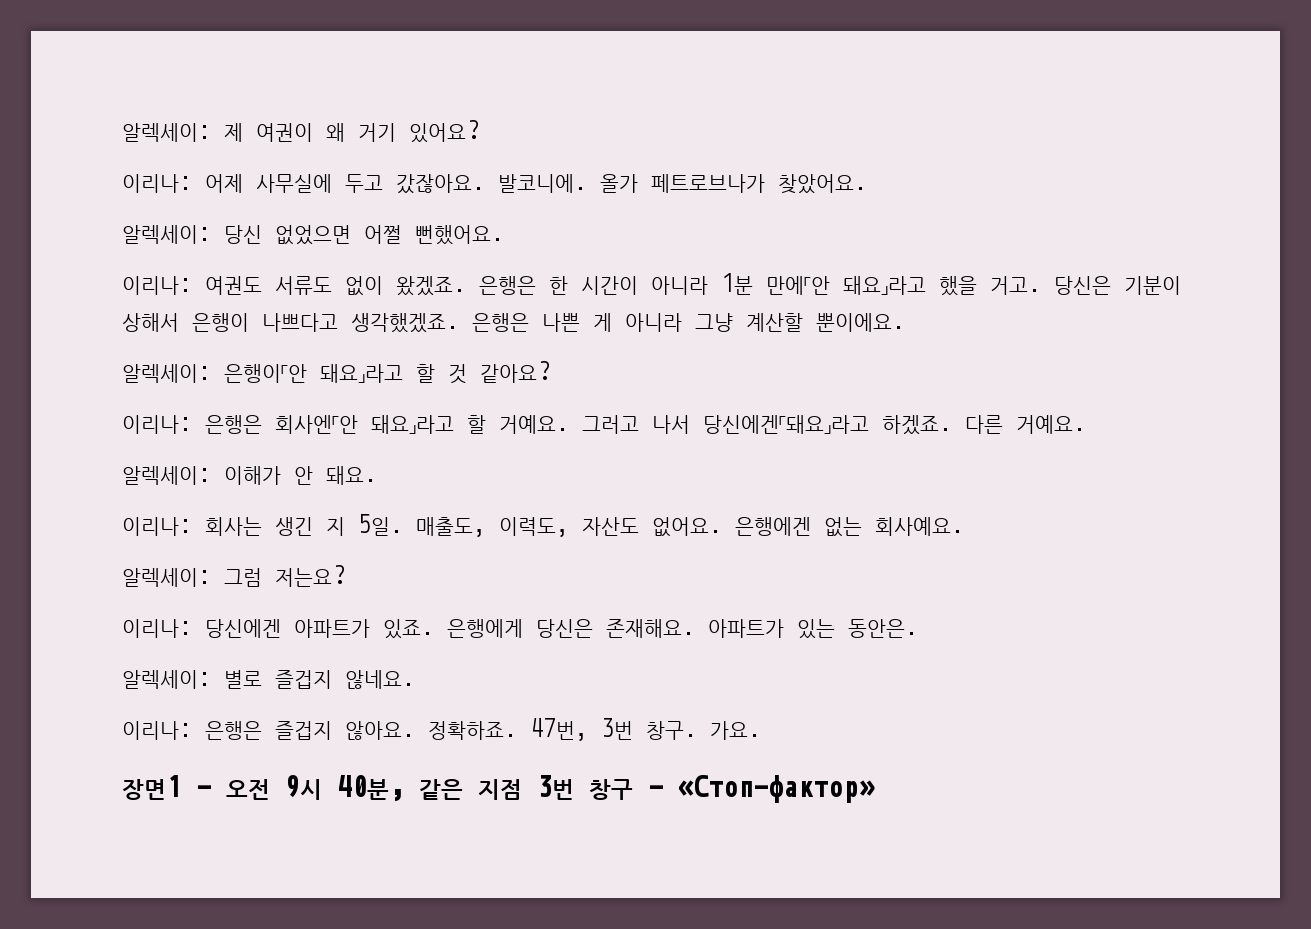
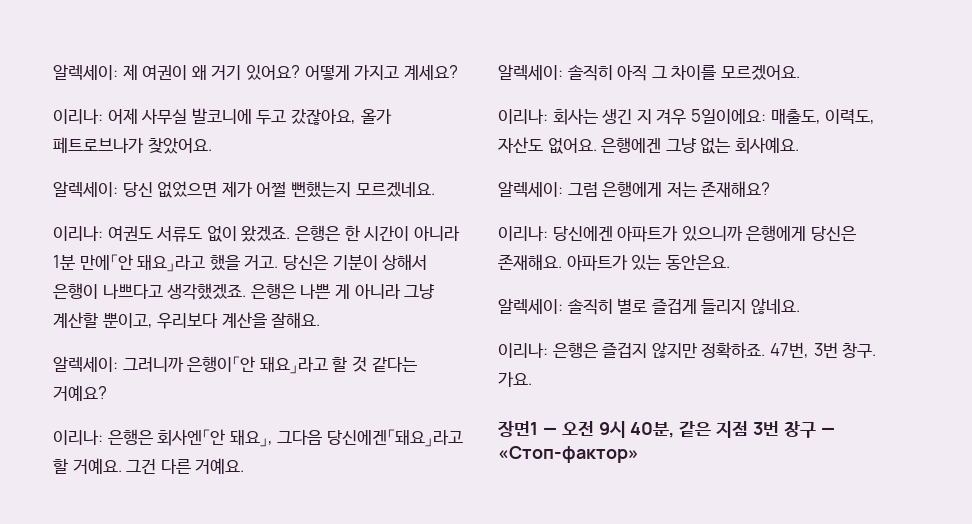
+ 어떻게 가지고 계세요?
- 이리나: 어제 사무실에 두고 갔잖아요. 발코니에. 올가 페트로브나가 찾았어요.
+ 이리나: 어제 사무실 발코니에 두고 갔잖아요, 올가 페트로브나가 찾았어요.
- 알렉세이: 당신 없었으면 어쩔 뻔했어요.
+ 알렉세이: 당신 없었으면 제가 어쩔 뻔했는지 모르겠네요.
- 은행은 나쁜 게 아니라 그냥 계산할 뿐이에요.
- 알렉세이: 은행이「안 돼요」라고 할 것 같아요?
+ 은행은 나쁜 게 아니라 그냥 계산할 뿐이고, 우리보다 계산을 잘해요.
+ 알렉세이: 그러니까 은행이「안 돼요」라고 할 것 같다는 거예요?
- 이리나: 은행은 회사엔「안 돼요」라고 할 거예요. 그러고 나서 당신에겐「돼요」라고 하겠죠. 다른 거예요.
+ 이리나: 은행은 회사엔「안 돼요」, 그다음 당신에겐「돼요」라고 할 거예요. 그건 다른 거예요.
- 알렉세이: 이해가 안 돼요.
+ 알렉세이: 솔직히 아직 그 차이를 모르겠어요.
- 이리나: 회사는 생긴 지 5일. 매출도, 이력도, 자산도 없어요.
+ 이리나: 회사는 생긴 지 겨우 5일이에요: 매출도, 이력도, 자산도 없어요.
- 은행에겐 없는 회사예요.
+ 은행에겐 그냥 없는 회사예요.
- 알렉세이: 그럼 저는요?
+ 알렉세이: 그럼 은행에게 저는 존재해요?
- 이리나: 당신에겐 아파트가 있죠. 은행에게 당신은 존재해요.
+ 이리나: 당신에겐 아파트가 있으니까 은행에게 당신은 존재해요.
- 아파트가 있는 동안은.
- 알렉세이: 별로 즐겁지 않네요.
+ 아파트가 있는 동안은요.
+ 알렉세이: 솔직히 별로 즐겁게 들리지 않네요.
- 이리나: 은행은 즐겁지 않아요. 정확하죠.
+ 이리나: 은행은 즐겁지 않지만 정확하죠.

